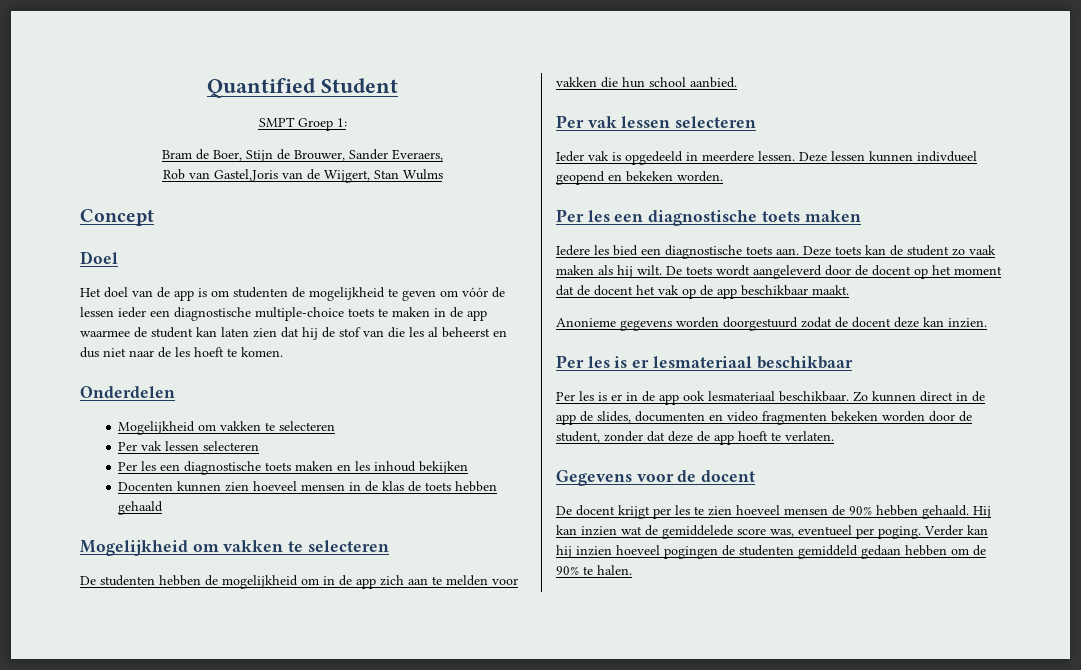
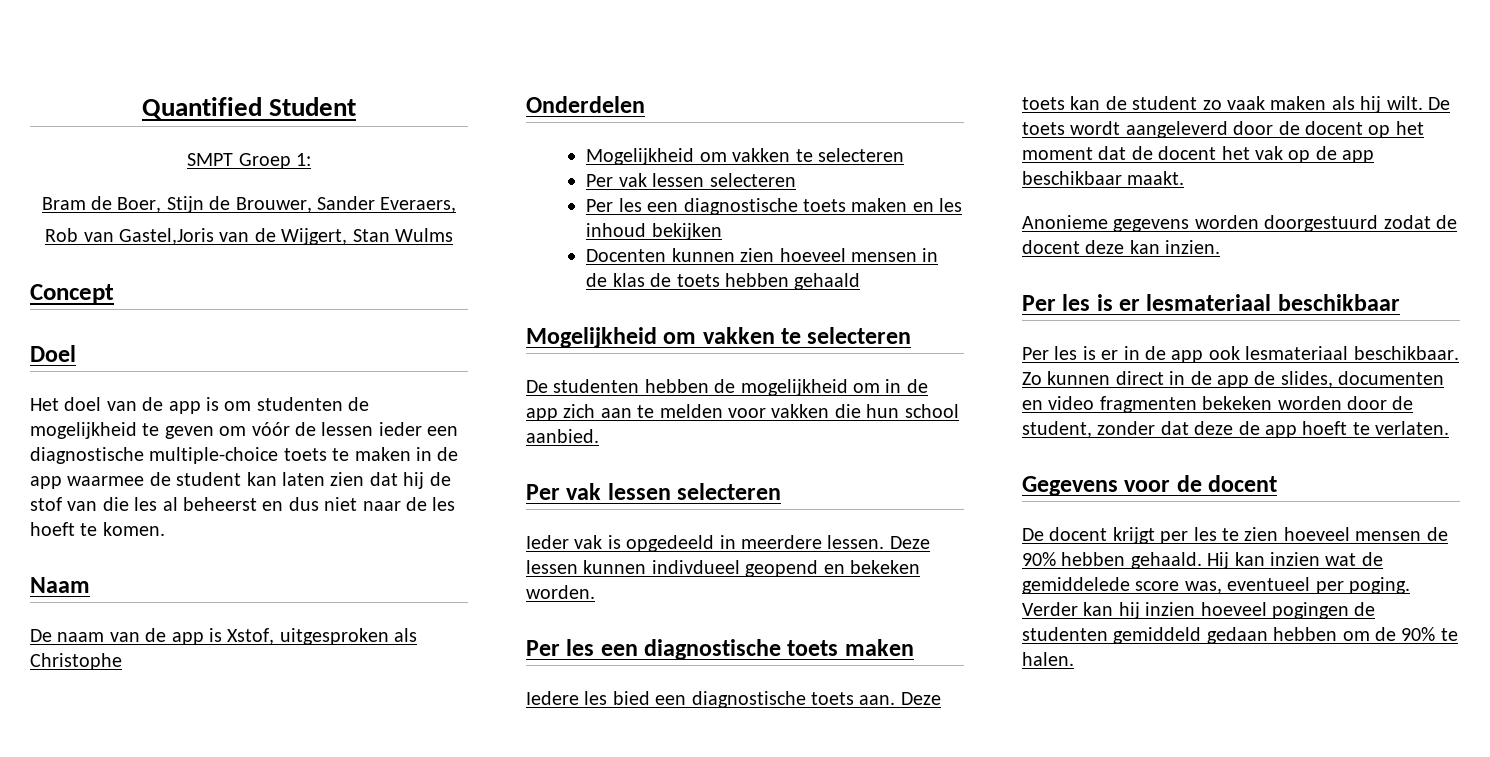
+ Naam
+ De naam van de app is Xstof, uitgesproken als Christophe

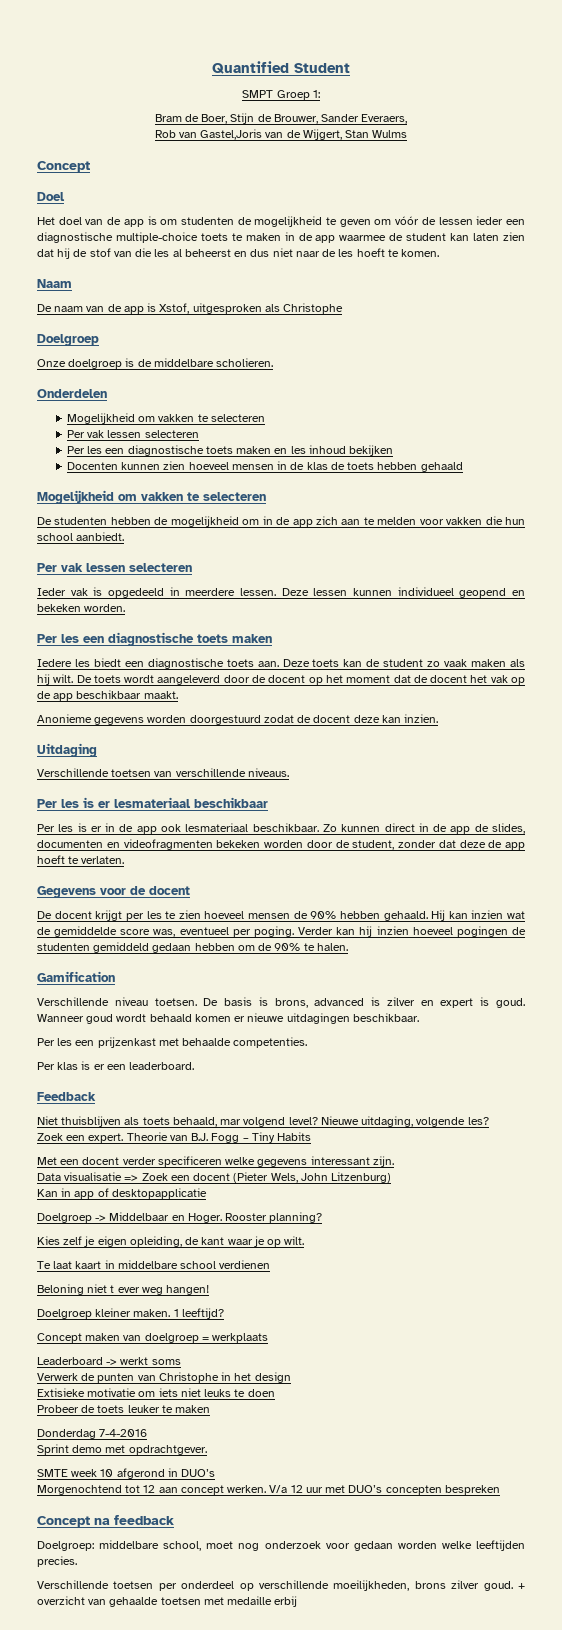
  De naam van de app is Xstof, uitgesproken als Christophe
+ Doelgroep
+ Onze doelgroep is de middelbare scholieren.
- De studenten hebben de mogelijkheid om in de app zich aan te melden voor vakken die hun school aanbied.
+ De studenten hebben de mogelijkheid om in de app zich aan te melden voor vakken die hun school aanbiedt.
- Deze lessen kunnen indivdueel geopend en bekeken worden.
+ Deze lessen kunnen individueel geopend en bekeken worden.
- Iedere les bied een diagnostische toets aan.
+ Iedere les biedt een diagnostische toets aan.
+ Uitdaging
+ Verschillende toetsen van verschillende niveaus.
- Zo kunnen direct in de app de slides, documenten en video fragmenten bekeken worden door de student, zonder dat deze de app hoeft te verlaten.
+ Zo kunnen direct in de app de slides, documenten en videofragmenten bekeken worden door de student, zonder dat deze de app hoeft te verlaten.
- Hij kan inzien wat de gemiddelede score was, eventueel per poging.
+ Hij kan inzien wat de gemiddelde score was, eventueel per poging.
+ Gamification
+ Verschillende niveau toetsen. De basis is brons, advanced is zilver en expert is goud. Wanneer goud wordt behaald komen er nieuwe uitdagingen beschikbaar.
+ Per les een prijzenkast met behaalde competenties.
+ Per klas is er een leaderboard.
+ Feedback
+ Niet thuisblijven als toets behaald, mar volgend level? Nieuwe uitdaging, volgende les?
+ Zoek een expert. Theorie van B.J. Fogg – Tiny Habits
+ Met een docent verder specificeren welke gegevens interessant zijn.
+ Data visualisatie => Zoek een docent (Pieter Wels, John Litzenburg)
+ Kan in app of desktopapplicatie
+ Doelgroep -> Middelbaar en Hoger. Rooster planning?
+ Kies zelf je eigen opleiding, de kant waar je op wilt.
+ Te laat kaart in middelbare school verdienen
+ Beloning niet t ever weg hangen!
+ Doelgroep kleiner maken. 1 leeftijd?
+ Concept maken van doelgroep = werkplaats
+ Leaderboard -> werkt soms
+ Verwerk de punten van Christophe in het design
+ Extisieke motivatie om iets niet leuks te doen
+ Probeer de toets leuker te maken
+ Donderdag 7-4-2016
+ Sprint demo met opdrachtgever.
+ SMTE week 10 afgerond in DUO’s
+ Morgenochtend tot 12 aan concept werken. V/a 12 uur met DUO’s concepten bespreken
+ Concept na feedback
+ Doelgroep: middelbare school, moet nog onderzoek voor gedaan worden welke leeftijden precies.
+ Verschillende toetsen per onderdeel op verschillende moeilijkheden, brons zilver goud. + overzicht van gehaalde toetsen met medaille erbij

